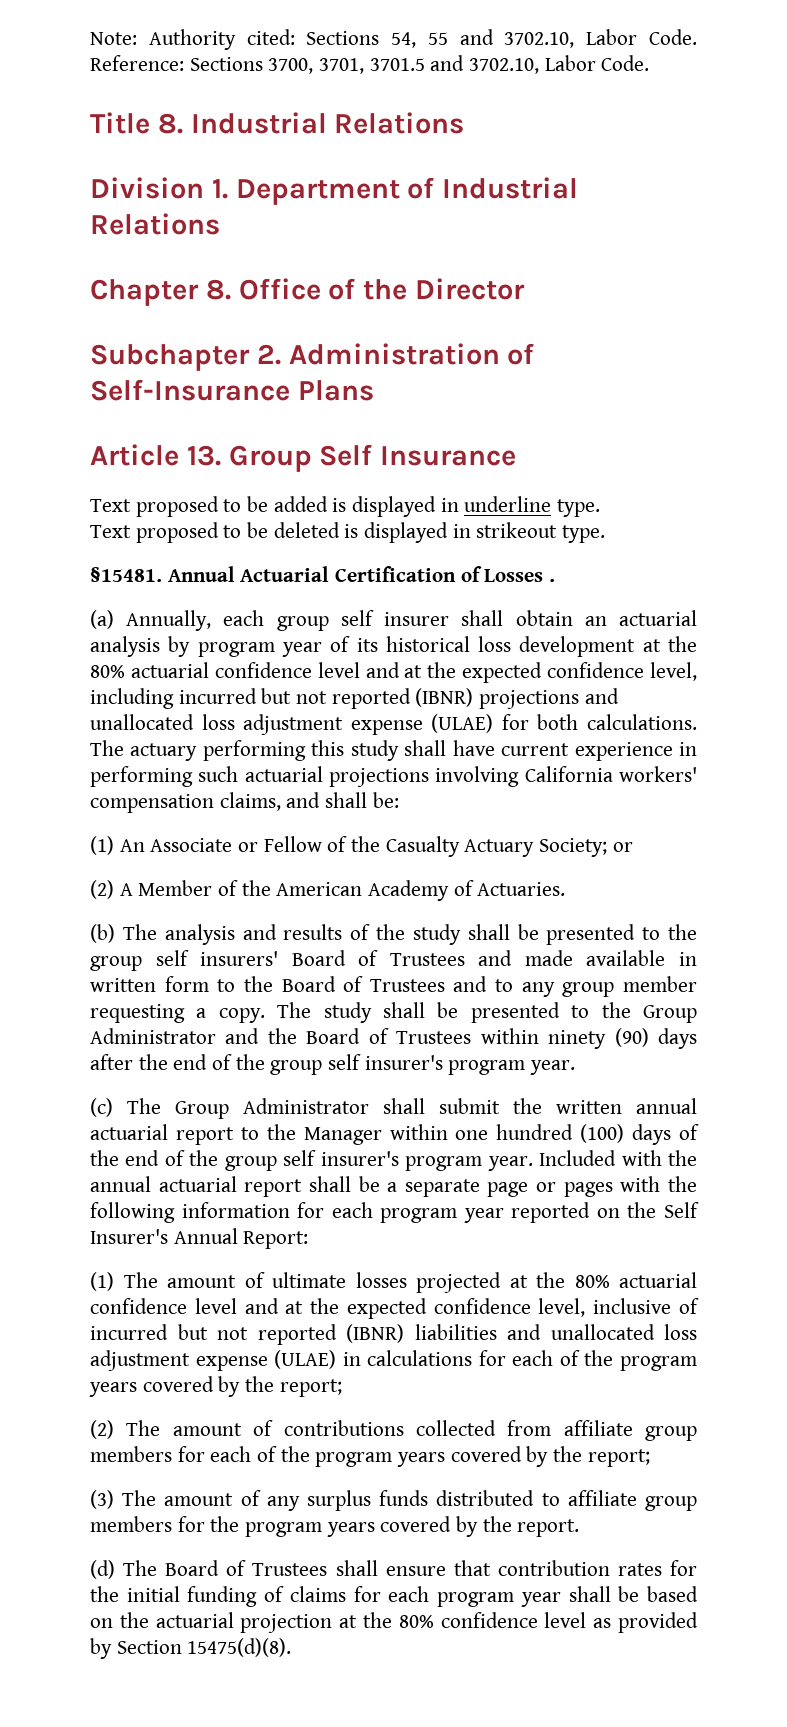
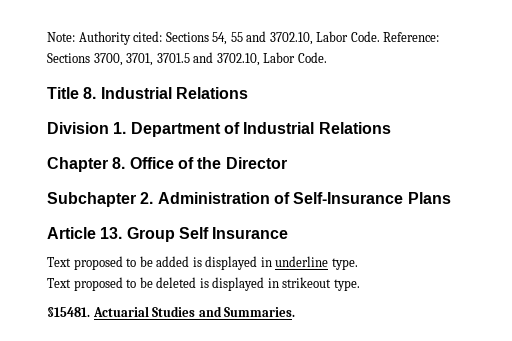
- Annual Actuarial Certification of Losses .
- (a) Annually, each group self insurer shall obtain an actuarial analysis by program year of its historical loss development at the 80% actuarial confidence level and at the expected confidence level, including incurred but not reported (IBNR) projections and unallocated loss adjustment expense (ULAE) for both calculations. The actuary performing this study shall have current experience in performing such actuarial projections involving California workers' compensation claims, and shall be:
- (1) An Associate or Fellow of the Casualty Actuary Society; or
- (2) A Member of the American Academy of Actuaries.
- (b) The analysis and results of the study shall be presented to the group self insurers' Board of Trustees and made available in written form to the Board of Trustees and to any group member requesting a copy. The study shall be presented to the Group Administrator and the Board of Trustees within ninety (90) days after the end of the group self insurer's program year.
- (c) The Group Administrator shall submit the written annual actuarial report to the Manager within one hundred (100) days of the end of the group self insurer's program year. Included with the annual actuarial report shall be a separate page or pages with the following information for each program year reported on the Self Insurer's Annual Report:
- (1) The amount of ultimate losses projected at the 80% actuarial confidence level and at the expected confidence level, inclusive of incurred but not reported (IBNR) liabilities and unallocated loss adjustment expense (ULAE) in calculations for each of the program years covered by the report;
- (2) The amount of contributions collected from affiliate group members for each of the program years covered by the report;
- (3) The amount of any surplus funds distributed to affiliate group members for the program years covered by the report.
- (d) The Board of Trustees shall ensure that contribution rates for the initial funding of claims for each program year shall be based on the actuarial projection at the 80% confidence level as provided by Section 15475(d)(8).
+ Actuarial Studies and Summaries.

